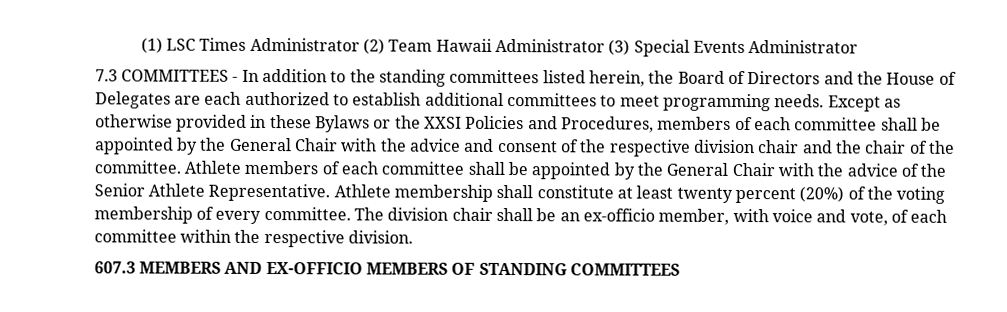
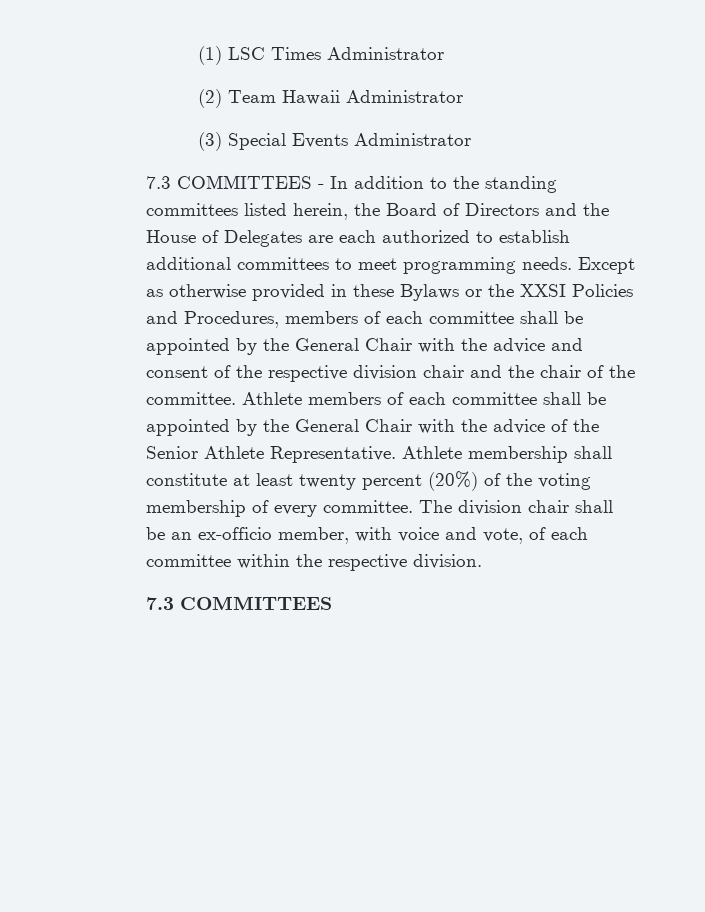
- (1) LSC Times Administrator (2) Team Hawaii Administrator (3) Special Events Administrator
+ (1) LSC Times Administrator
+ (2) Team Hawaii Administrator
+ (3) Special Events Administrator
  The division chair shall be an ex-officio member, with voice and vote, of each committee within the respective division.
- 607.3 MEMBERS AND EX-OFFICIO MEMBERS OF STANDING COMMITTEES
+ 7.3 COMMITTEES

